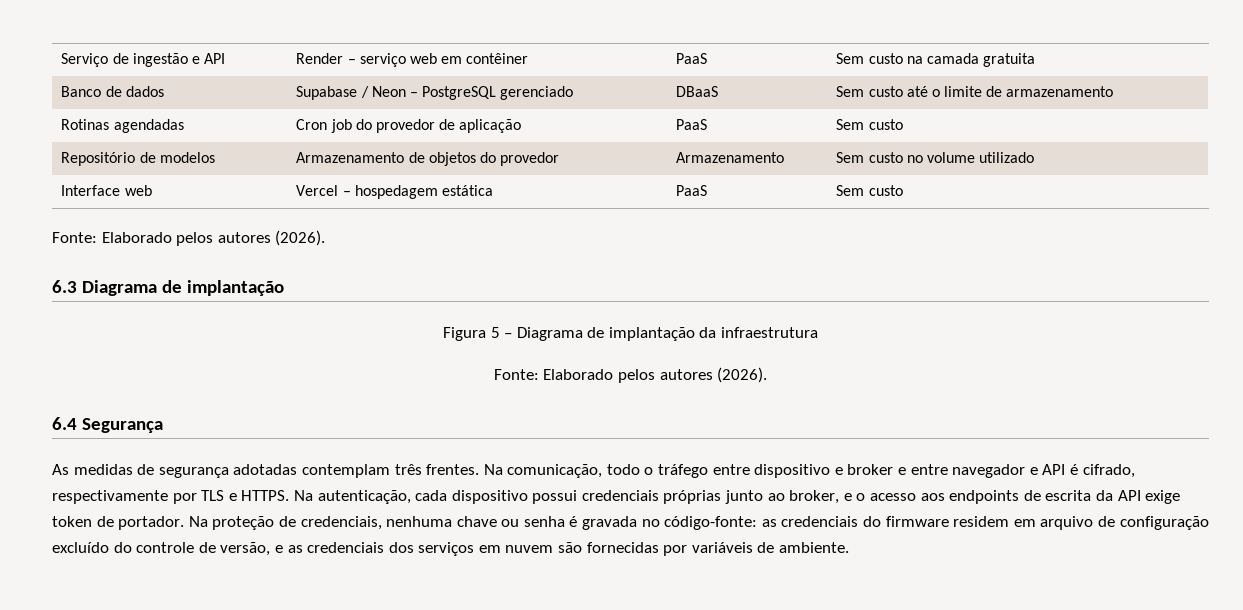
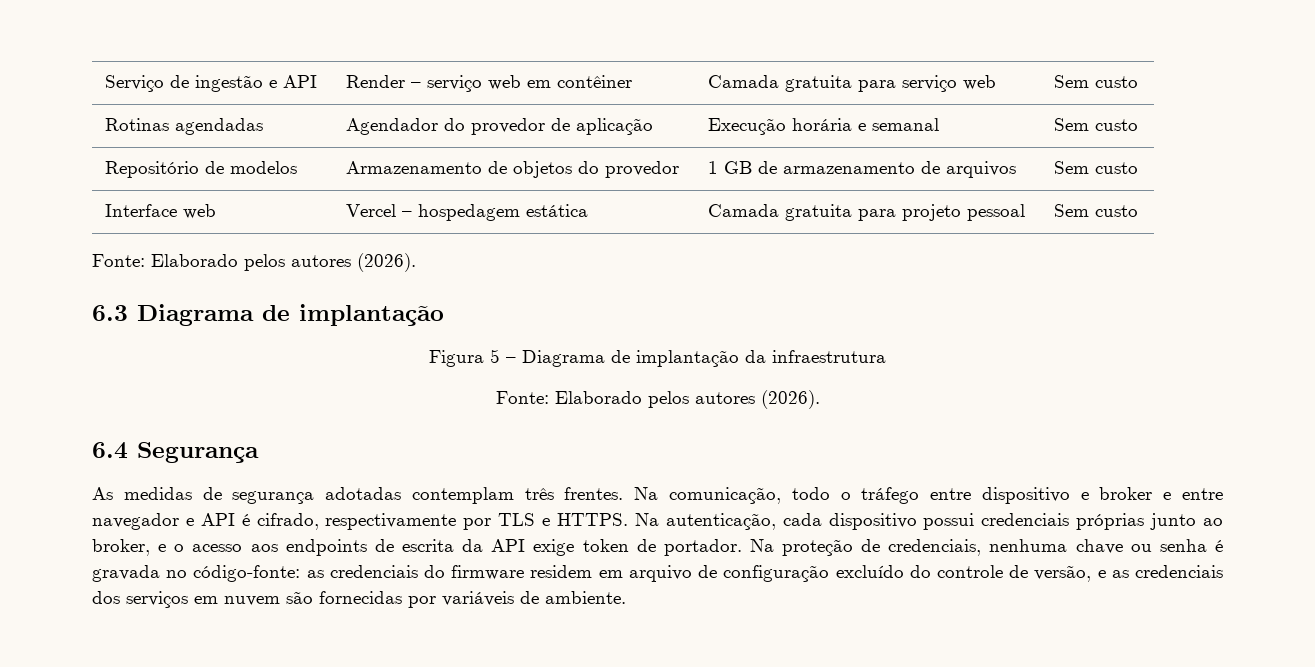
- Serviço de ingestão e API | Render – serviço web em contêiner | PaaS | Sem custo na camada gratuita
- Banco de dados | Supabase / Neon – PostgreSQL gerenciado | DBaaS | Sem custo até o limite de armazenamento
+ Serviço de ingestão e API | Render – serviço web em contêiner | Camada gratuita para serviço web | Sem custo
- Rotinas agendadas | Cron job do provedor de aplicação | PaaS | Sem custo
+ Rotinas agendadas | Agendador do provedor de aplicação | Execução horária e semanal | Sem custo
- Repositório de modelos | Armazenamento de objetos do provedor | Armazenamento | Sem custo no volume utilizado
+ Repositório de modelos | Armazenamento de objetos do provedor | 1 GB de armazenamento de arquivos | Sem custo
- Interface web | Vercel – hospedagem estática | PaaS | Sem custo
+ Interface web | Vercel – hospedagem estática | Camada gratuita para projeto pessoal | Sem custo

